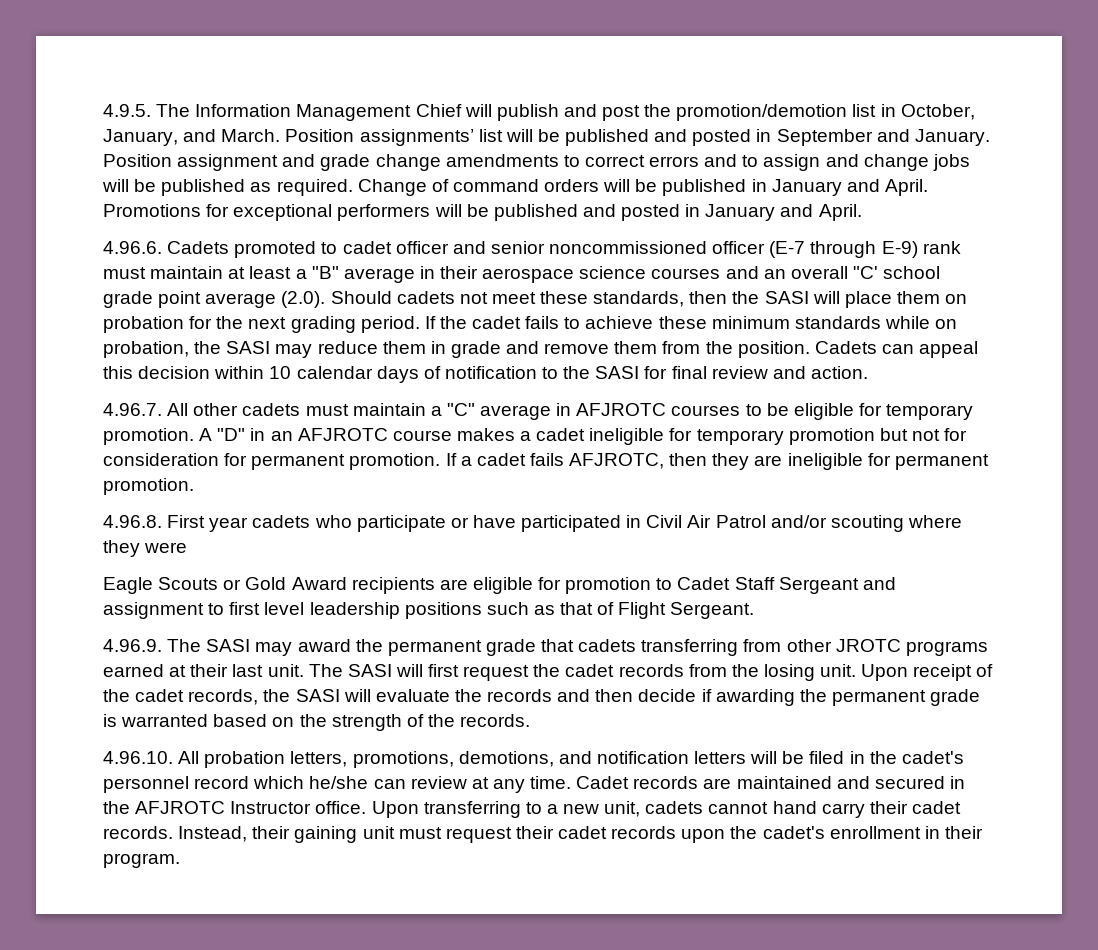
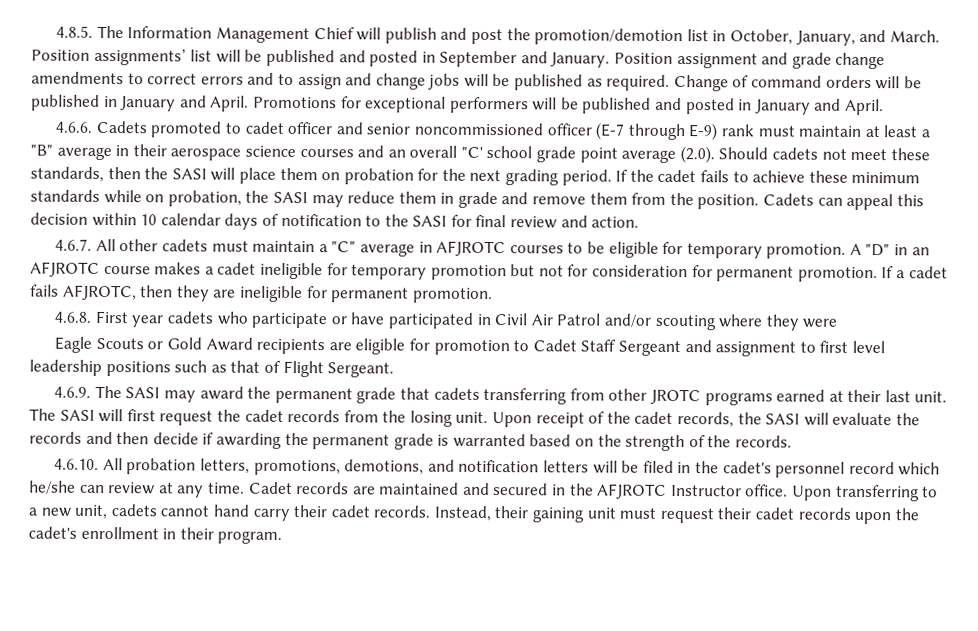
- 4.9.5. The Information Management Chief will publish and post the promotion/demotion list in October, January, and March.
+ 4.8.5. The Information Management Chief will publish and post the promotion/demotion list in October, January, and March.
- 4.96.6. Cadets promoted to cadet officer and senior noncommissioned officer (E-7 through E-9) rank must maintain at least a "B" average in their aerospace science courses and an overall "C' school grade point average (2.0). Should cadets not meet these standards, then the SASI will place them on probation for the next grading period.
+ 4.6.6. Cadets promoted to cadet officer and senior noncommissioned officer (E-7 through E-9) rank must maintain at least a "B" average in their aerospace science courses and an overall "C' school grade point average (2.0). Should cadets not meet these standards, then the SASI will place them on probation for the next grading period.
- 4.96.7. All other cadets must maintain a "C" average in AFJROTC courses to be eligible for temporary promotion.
+ 4.6.7. All other cadets must maintain a "C" average in AFJROTC courses to be eligible for temporary promotion.
- 4.96.8. First year cadets who participate or have participated in Civil Air Patrol and/or scouting where they were
+ 4.6.8. First year cadets who participate or have participated in Civil Air Patrol and/or scouting where they were
- 4.96.9. The SASI may award the permanent grade that cadets transferring from other JROTC programs earned at their last unit.
+ 4.6.9. The SASI may award the permanent grade that cadets transferring from other JROTC programs earned at their last unit.
- 4.96.10. All probation letters, promotions, demotions, and notification letters will be filed in the cadet's personnel record which he/she can review at any time.
+ 4.6.10. All probation letters, promotions, demotions, and notification letters will be filed in the cadet's personnel record which he/she can review at any time.

